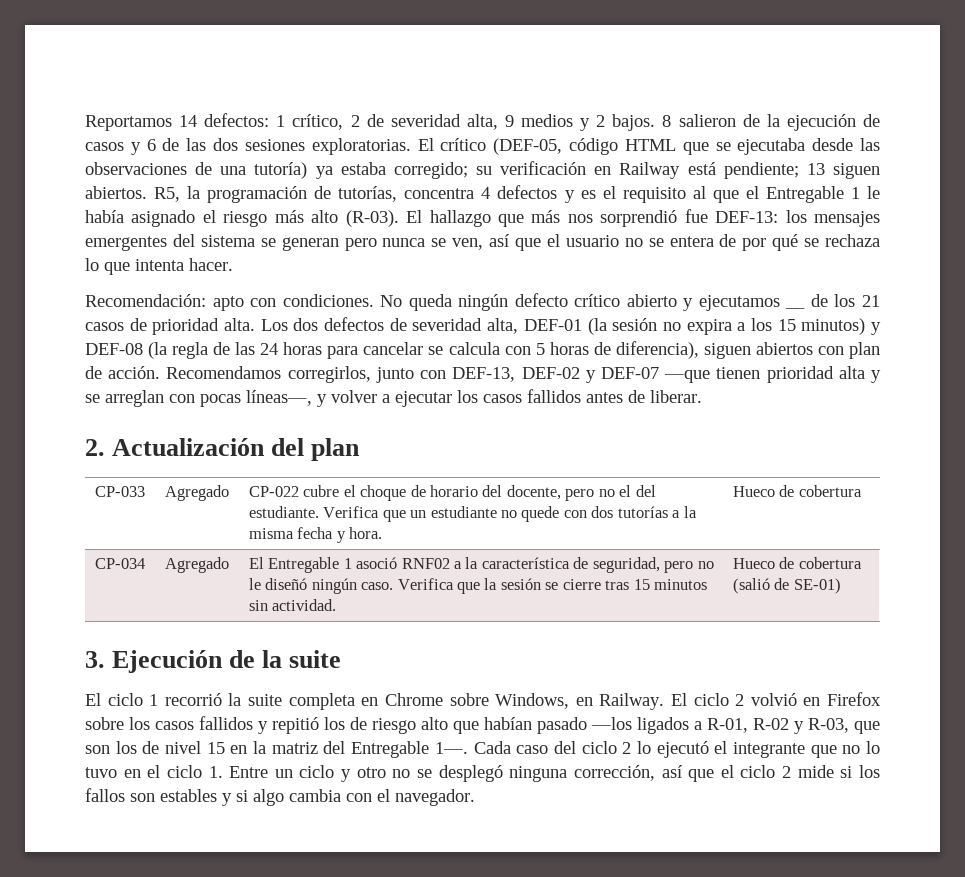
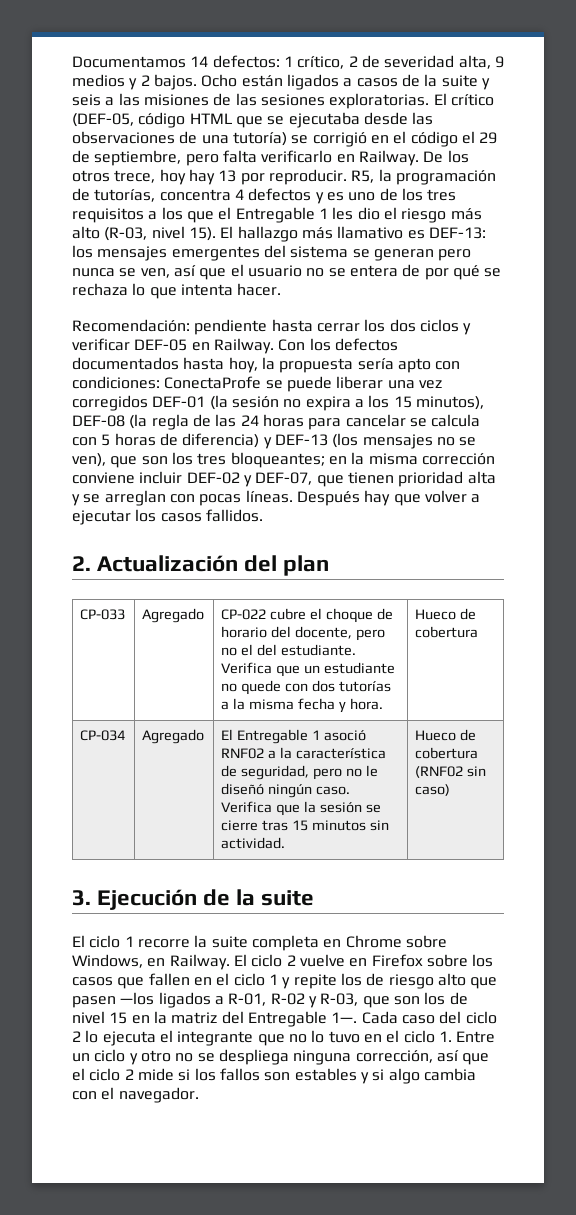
- Reportamos 14 defectos: 1 crítico, 2 de severidad alta, 9 medios y 2 bajos.
+ Documentamos 14 defectos: 1 crítico, 2 de severidad alta, 9 medios y 2 bajos.
- 8 salieron de la ejecución de casos y 6 de las dos sesiones exploratorias.
+ Ocho están ligados a casos de la suite y seis a las misiones de las sesiones exploratorias.
- El crítico (DEF-05, código HTML que se ejecutaba desde las observaciones de una tutoría) ya estaba corregido; su verificación en Railway está pendiente; 13 siguen abiertos.
+ El crítico (DEF-05, código HTML que se ejecutaba desde las observaciones de una tutoría) se corrigió en el código el 29 de septiembre, pero falta verificarlo en Railway. De los otros trece, hoy hay 13 por reproducir.
- R5, la programación de tutorías, concentra 4 defectos y es el requisito al que el Entregable 1 le había asignado el riesgo más alto (R-03). El hallazgo que más nos sorprendió fue DEF-13: los mensajes emergentes del sistema se generan pero nunca se ven, así que el usuario no se entera de por qué se rechaza lo que intenta hacer.
+ R5, la programación de tutorías, concentra 4 defectos y es uno de los tres requisitos a los que el Entregable 1 les dio el riesgo más alto (R-03, nivel 15). El hallazgo más llamativo es DEF-13: los mensajes emergentes del sistema se generan pero nunca se ven, así que el usuario no se entera de por qué se rechaza lo que intenta hacer.
- Recomendación: apto con condiciones. No queda ningún defecto crítico abierto y ejecutamos __ de los 21 casos de prioridad alta. Los dos defectos de severidad alta, DEF-01 (la sesión no expira a los 15 minutos) y DEF-08 (la regla de las 24 horas para cancelar se calcula con 5 horas de diferencia), siguen abiertos con plan de acción. Recomendamos corregirlos, junto con DEF-13, DEF-02 y DEF-07 —que tienen prioridad alta y se arreglan con pocas líneas—, y volver a ejecutar los casos fallidos antes de liberar.
+ Recomendación: pendiente hasta cerrar los dos ciclos y verificar DEF-05 en Railway. Con los defectos documentados hasta hoy, la propuesta sería apto con condiciones: ConectaProfe se puede liberar una vez corregidos DEF-01 (la sesión no expira a los 15 minutos), DEF-08 (la regla de las 24 horas para cancelar se calcula con 5 horas de diferencia) y DEF-13 (los mensajes no se ven), que son los tres bloqueantes; en la misma corrección conviene incluir DEF-02 y DEF-07, que tienen prioridad alta y se arreglan con pocas líneas. Después hay que volver a ejecutar los casos fallidos.
- CP-034 | Agregado | El Entregable 1 asoció RNF02 a la característica de seguridad, pero no le diseñó ningún caso. Verifica que la sesión se cierre tras 15 minutos sin actividad. | Hueco de cobertura (salió de SE-01)
+ CP-034 | Agregado | El Entregable 1 asoció RNF02 a la característica de seguridad, pero no le diseñó ningún caso. Verifica que la sesión se cierre tras 15 minutos sin actividad. | Hueco de cobertura (RNF02 sin caso)
- El ciclo 1 recorrió la suite completa en Chrome sobre Windows, en Railway.
+ El ciclo 1 recorre la suite completa en Chrome sobre Windows, en Railway.
- El ciclo 2 volvió en Firefox sobre los casos fallidos y repitió los de riesgo alto que habían pasado —los ligados a R-01, R-02 y R-03, que son los de nivel 15 en la matriz del Entregable 1—.
+ El ciclo 2 vuelve en Firefox sobre los casos que fallen en el ciclo 1 y repite los de riesgo alto que pasen —los ligados a R-01, R-02 y R-03, que son los de nivel 15 en la matriz del Entregable 1—.
- Cada caso del ciclo 2 lo ejecutó el integrante que no lo tuvo en el ciclo 1. Entre un ciclo y otro no se desplegó ninguna corrección, así que el ciclo 2 mide si los fallos son estables y si algo cambia con el navegador.
+ Cada caso del ciclo 2 lo ejecuta el integrante que no lo tuvo en el ciclo 1. Entre un ciclo y otro no se despliega ninguna corrección, así que el ciclo 2 mide si los fallos son estables y si algo cambia con el navegador.

